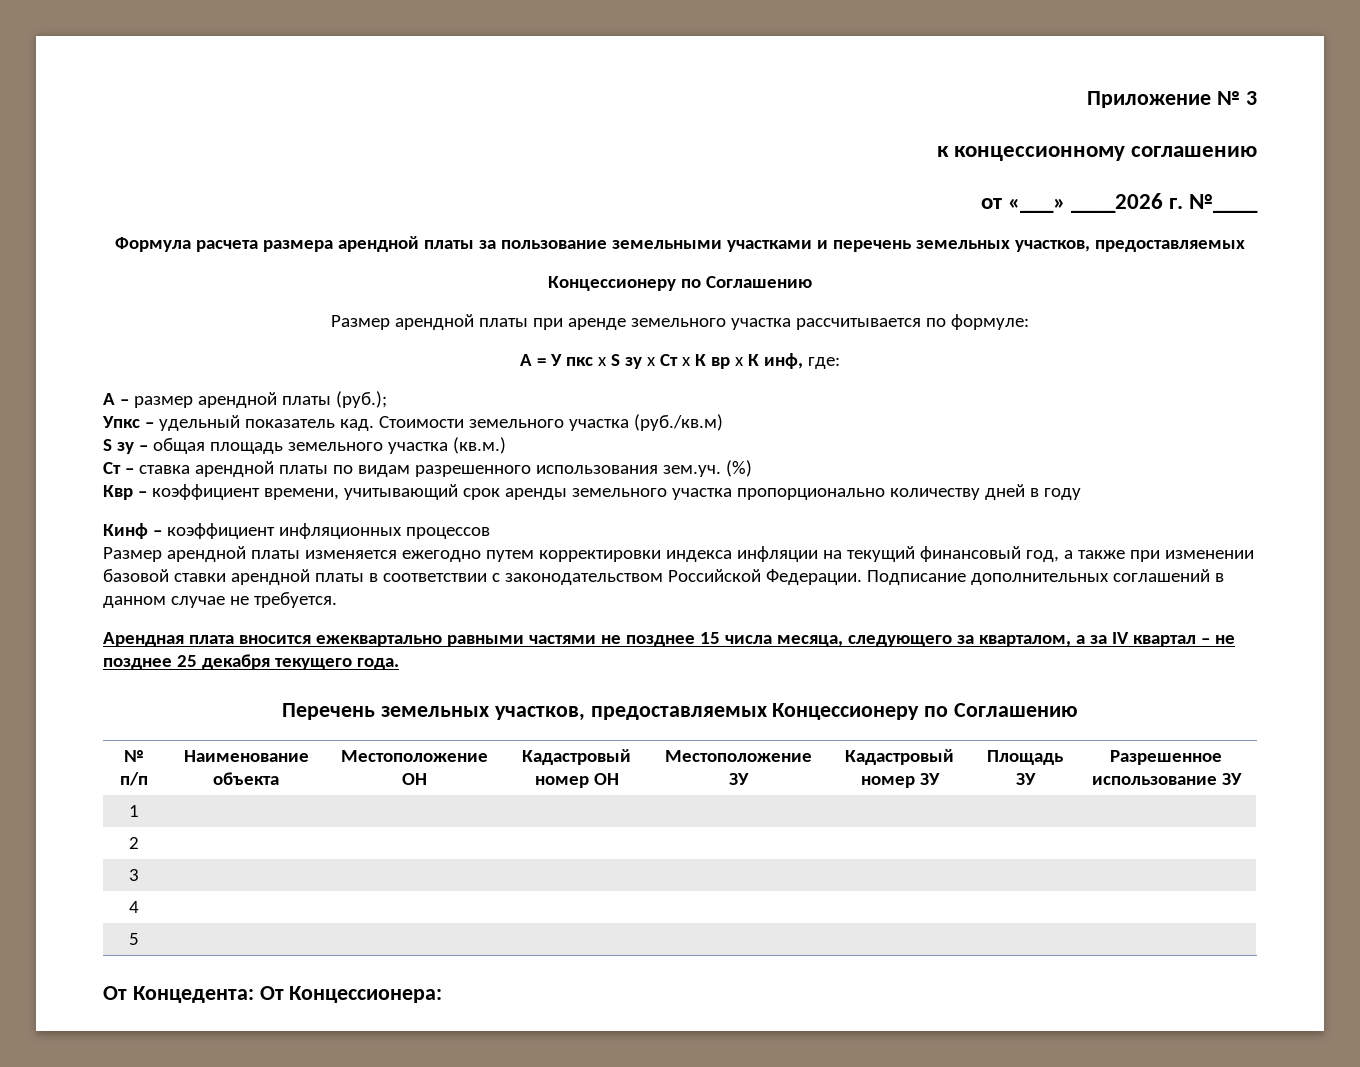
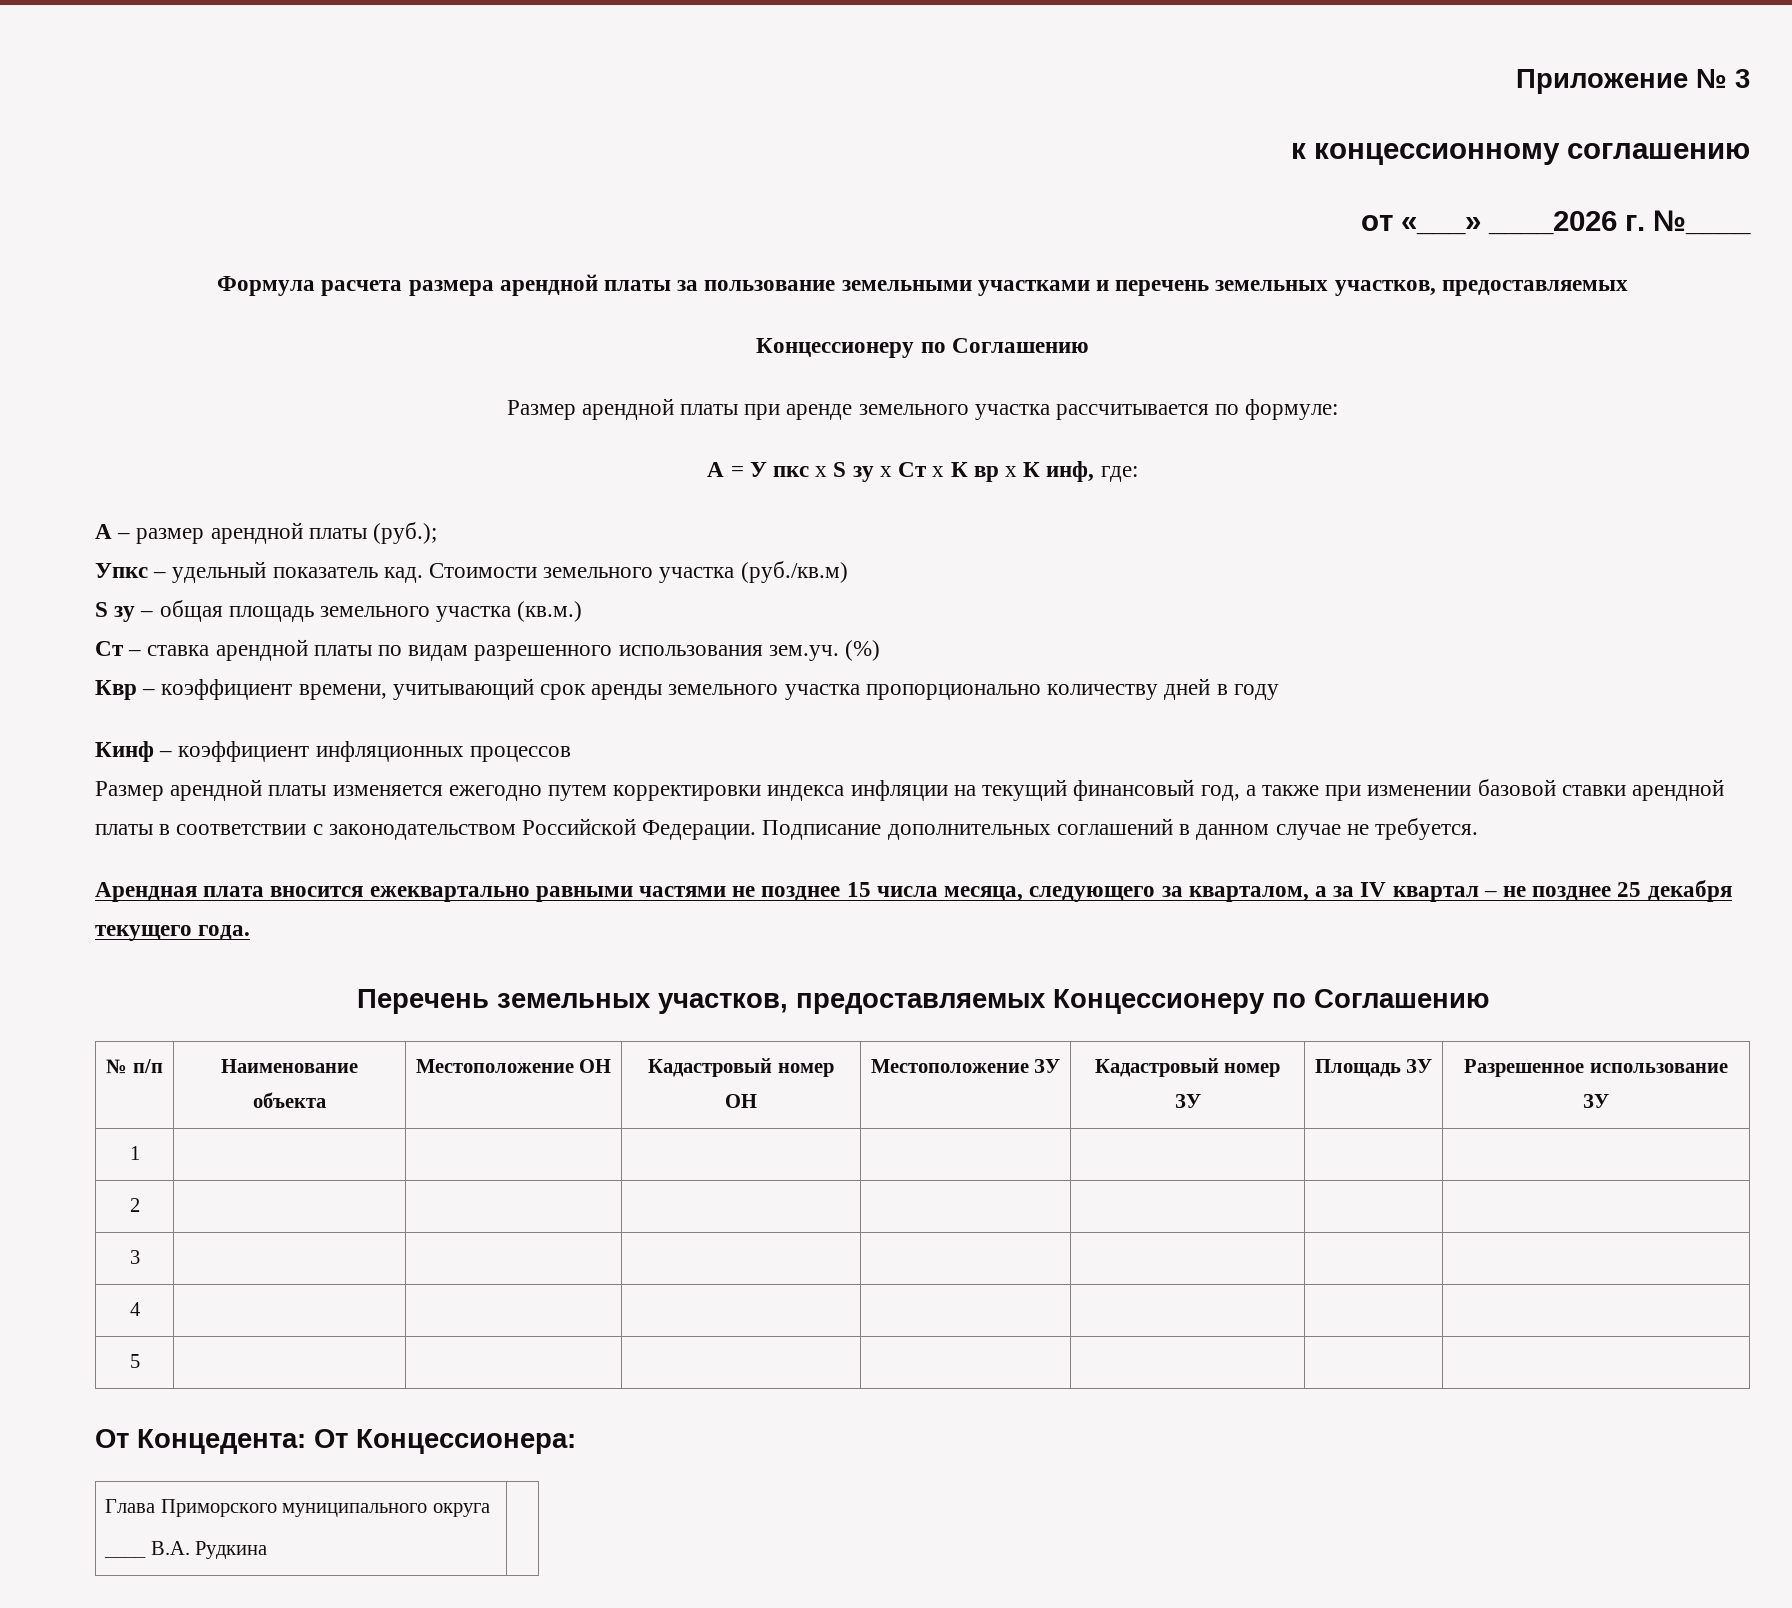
+ Глава Приморского муниципального округа
+ ____ В.А. Рудкина |

